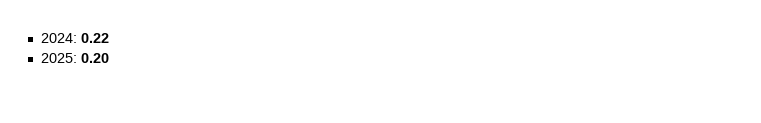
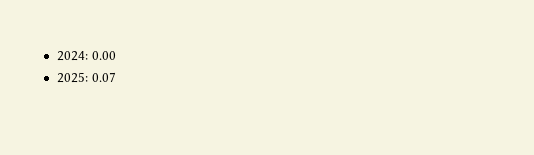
- 2024: 0.22
+ 2024: 0.00
- 2025: 0.20
+ 2025: 0.07

